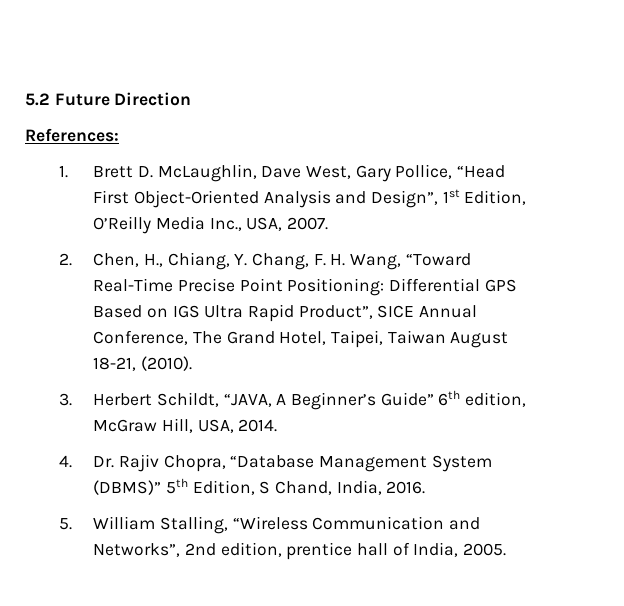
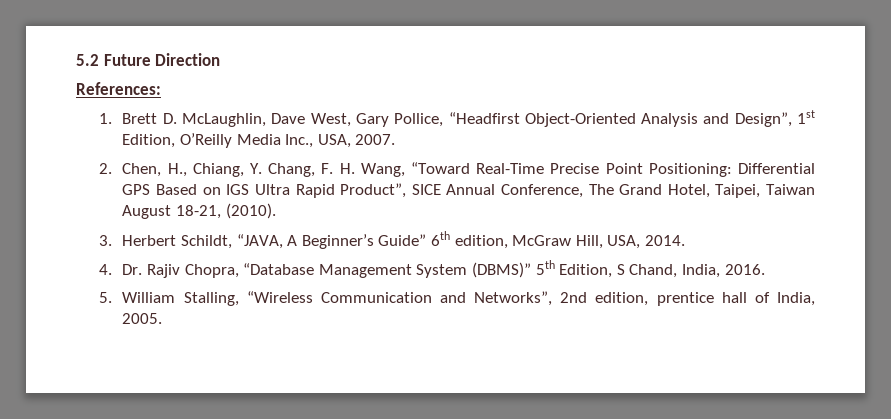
- 1. Brett D. McLaughlin, Dave West, Gary Pollice, “Head First Object-Oriented Analysis and Design”, 1st Edition, O’Reilly Media Inc., USA, 2007.
+ 1. Brett D. McLaughlin, Dave West, Gary Pollice, “Headfirst Object-Oriented Analysis and Design”, 1st Edition, O’Reilly Media Inc., USA, 2007.

